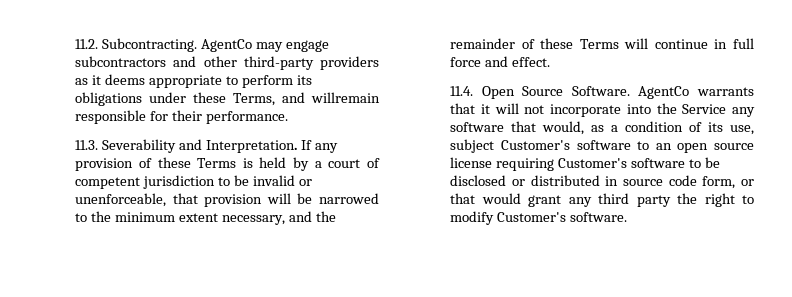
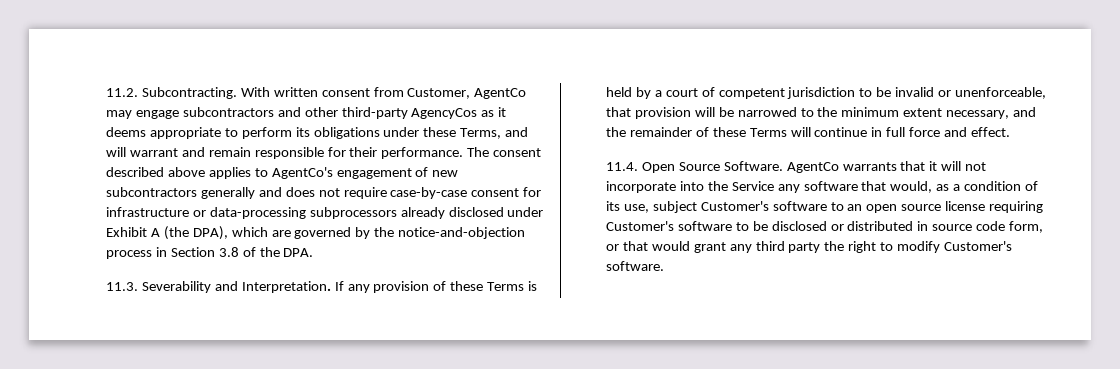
- AgentCo may engage subcontractors and other third-party providers as it deems appropriate to perform its obligations under these Terms, and willremain responsible for their performance.
+ With written consent from Customer, AgentCo may engage subcontractors and other third-party AgencyCos as it deems appropriate to perform its obligations under these Terms, and will warrant and remain responsible for their performance. The consent described above applies to AgentCo's engagement of new subcontractors generally and does not require case-by-case consent for infrastructure or data-processing subprocessors already disclosed under Exhibit A (the DPA), which are governed by the notice-and-objection process in Section 3.8 of the DPA.

